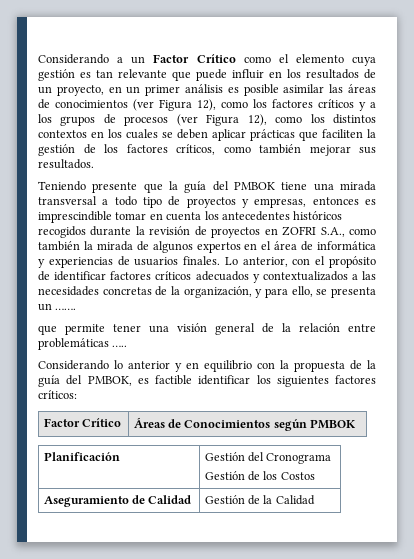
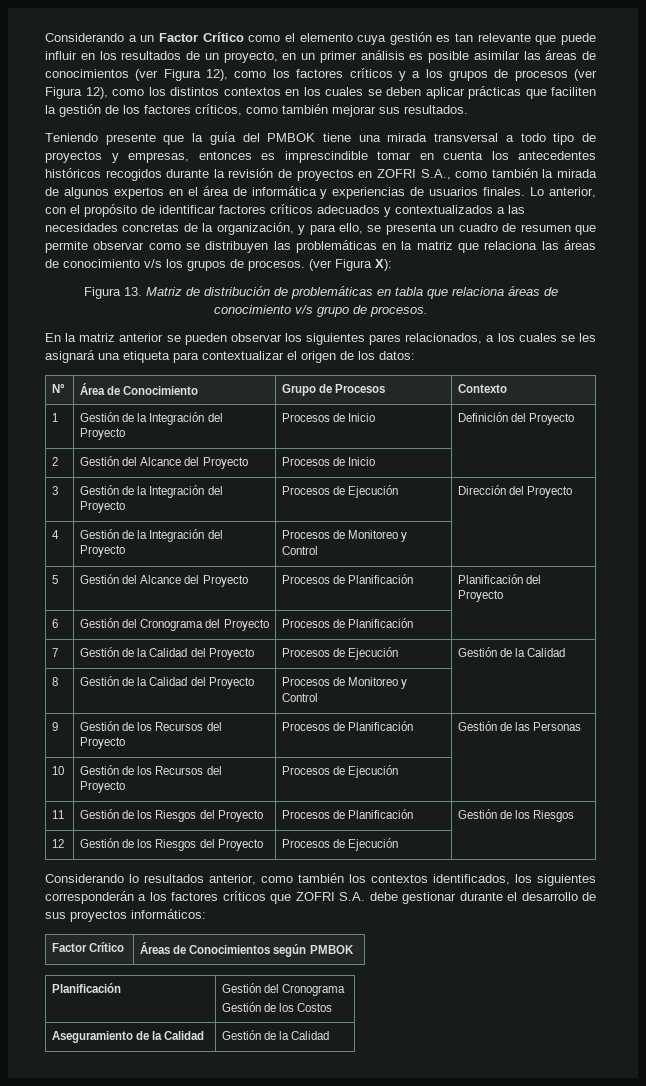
- Lo anterior, con el propósito de identificar factores críticos adecuados y contextualizados a las necesidades concretas de la organización, y para ello, se presenta un …….
- que permite tener una visión general de la relación entre problemáticas …..
- Considerando lo anterior y en equilibrio con la propuesta de la guía del PMBOK, es factible identificar los siguientes factores críticos:
+ Lo anterior, con el propósito de identificar factores críticos adecuados y contextualizados a las necesidades concretas de la organización, y para ello, se presenta un cuadro de resumen que permite observar como se distribuyen las problemáticas en la matriz que relaciona las áreas de conocimiento v/s los grupos de procesos. (ver Figura X):
+ Figura 13. Matriz de distribución de problemáticas en tabla que relaciona áreas de conocimiento v/s grupo de procesos.
+ En la matriz anterior se pueden observar los siguientes pares relacionados, a los cuales se les asignará una etiqueta para contextualizar el origen de los datos:
+ N° | Área de Conocimiento | Grupo de Procesos | Contexto
+ 1 | Gestión de la Integración del Proyecto | Procesos de Inicio | Definición del Proyecto
+ 2 | Gestión del Alcance del Proyecto | Procesos de Inicio |
+ 3 | Gestión de la Integración del Proyecto | Procesos de Ejecución | Dirección del Proyecto
+ 4 | Gestión de la Integración del Proyecto | Procesos de Monitoreo y Control |
+ 5 | Gestión del Alcance del Proyecto | Procesos de Planificación | Planificación del Proyecto
+ 6 | Gestión del Cronograma del Proyecto | Procesos de Planificación |
+ 7 | Gestión de la Calidad del Proyecto | Procesos de Ejecución | Gestión de la Calidad
+ 8 | Gestión de la Calidad del Proyecto | Procesos de Monitoreo y Control |
+ 9 | Gestión de los Recursos del Proyecto | Procesos de Planificación | Gestión de las Personas
+ 10 | Gestión de los Recursos del Proyecto | Procesos de Ejecución |
+ 11 | Gestión de los Riesgos del Proyecto | Procesos de Planificación | Gestión de los Riesgos
+ 12 | Gestión de los Riesgos del Proyecto | Procesos de Ejecución |
+ Considerando lo resultados anterior, como también los contextos identificados, los siguientes corresponderán a los factores críticos que ZOFRI S.A. debe gestionar durante el desarrollo de sus proyectos informáticos:
- Aseguramiento de Calidad | Gestión de la Calidad
+ Aseguramiento de la Calidad | Gestión de la Calidad

